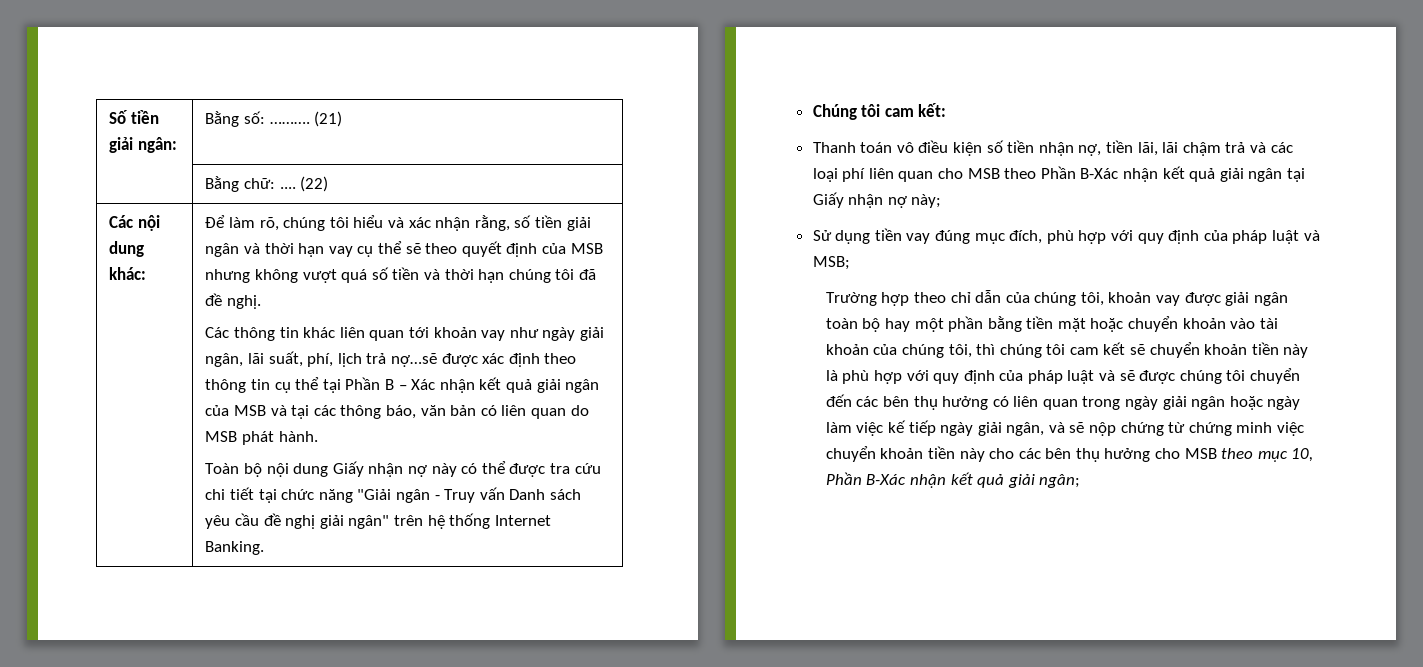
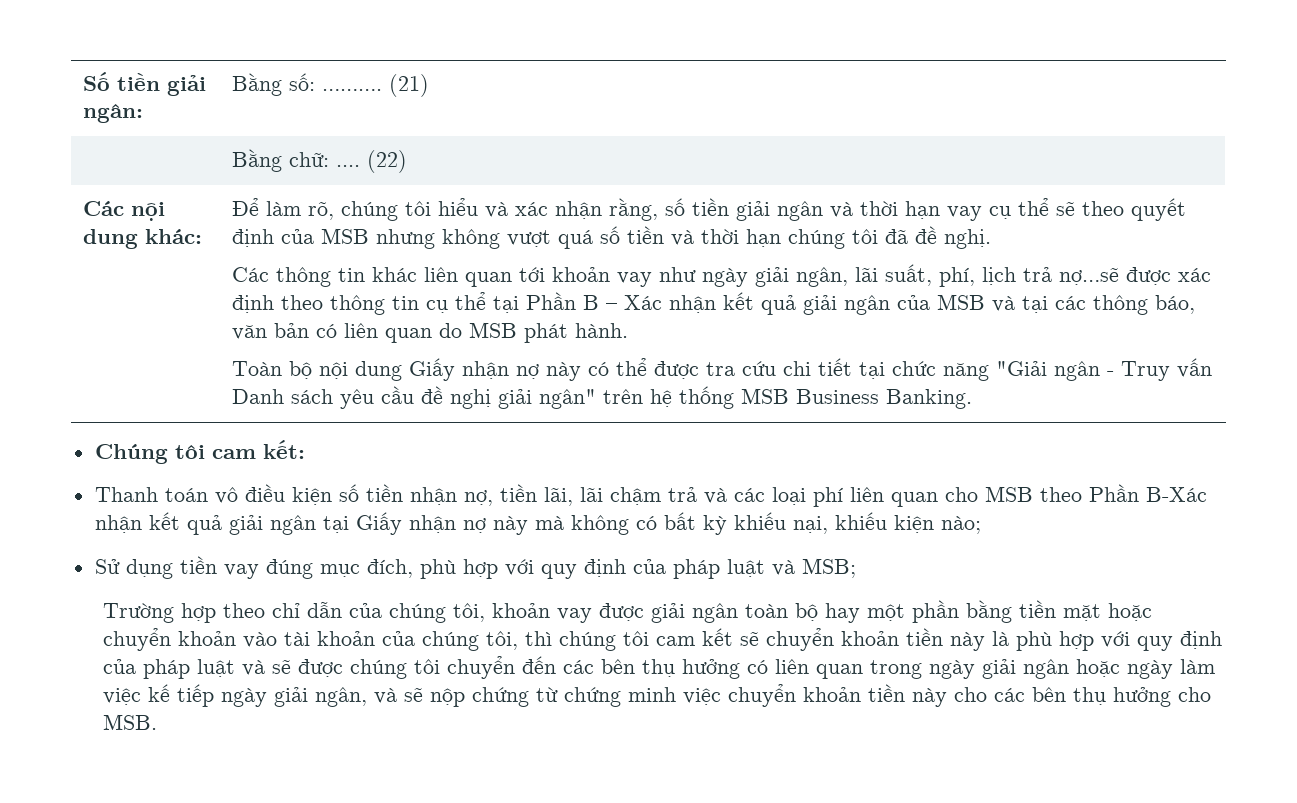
- Toàn bộ nội dung Giấy nhận nợ này có thể được tra cứu chi tiết tại chức năng "Giải ngân - Truy vấn Danh sách yêu cầu đề nghị giải ngân" trên hệ thống Internet Banking.
+ Toàn bộ nội dung Giấy nhận nợ này có thể được tra cứu chi tiết tại chức năng "Giải ngân - Truy vấn Danh sách yêu cầu đề nghị giải ngân" trên hệ thống MSB Business Banking.
- Thanh toán vô điều kiện số tiền nhận nợ, tiền lãi, lãi chậm trả và các loại phí liên quan cho MSB theo Phần B-Xác nhận kết quả giải ngân tại Giấy nhận nợ này;
+ Thanh toán vô điều kiện số tiền nhận nợ, tiền lãi, lãi chậm trả và các loại phí liên quan cho MSB theo Phần B-Xác nhận kết quả giải ngân tại Giấy nhận nợ này mà không có bất kỳ khiếu nại, khiếu kiện nào;
- Trường hợp theo chỉ dẫn của chúng tôi, khoản vay được giải ngân toàn bộ hay một phần bằng tiền mặt hoặc chuyển khoản vào tài khoản của chúng tôi, thì chúng tôi cam kết sẽ chuyển khoản tiền này là phù hợp với quy định của pháp luật và sẽ được chúng tôi chuyển đến các bên thụ hưởng có liên quan trong ngày giải ngân hoặc ngày làm việc kế tiếp ngày giải ngân, và sẽ nộp chứng từ chứng minh việc chuyển khoản tiền này cho các bên thụ hưởng cho MSB theo mục 10, Phần B-Xác nhận kết quả giải ngân;
+ Trường hợp theo chỉ dẫn của chúng tôi, khoản vay được giải ngân toàn bộ hay một phần bằng tiền mặt hoặc chuyển khoản vào tài khoản của chúng tôi, thì chúng tôi cam kết sẽ chuyển khoản tiền này là phù hợp với quy định của pháp luật và sẽ được chúng tôi chuyển đến các bên thụ hưởng có liên quan trong ngày giải ngân hoặc ngày làm việc kế tiếp ngày giải ngân, và sẽ nộp chứng từ chứng minh việc chuyển khoản tiền này cho các bên thụ hưởng cho MSB.

